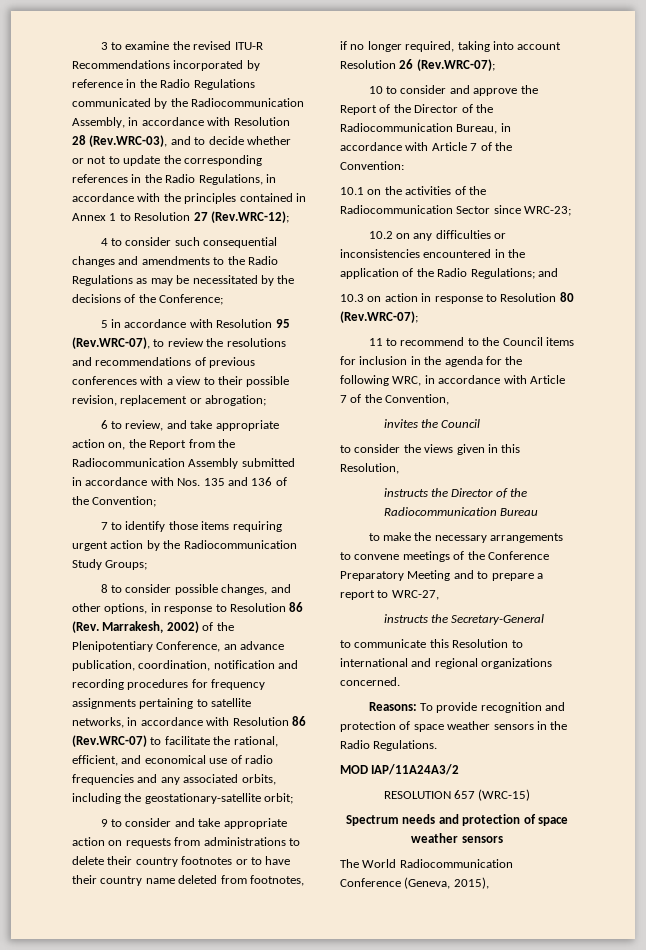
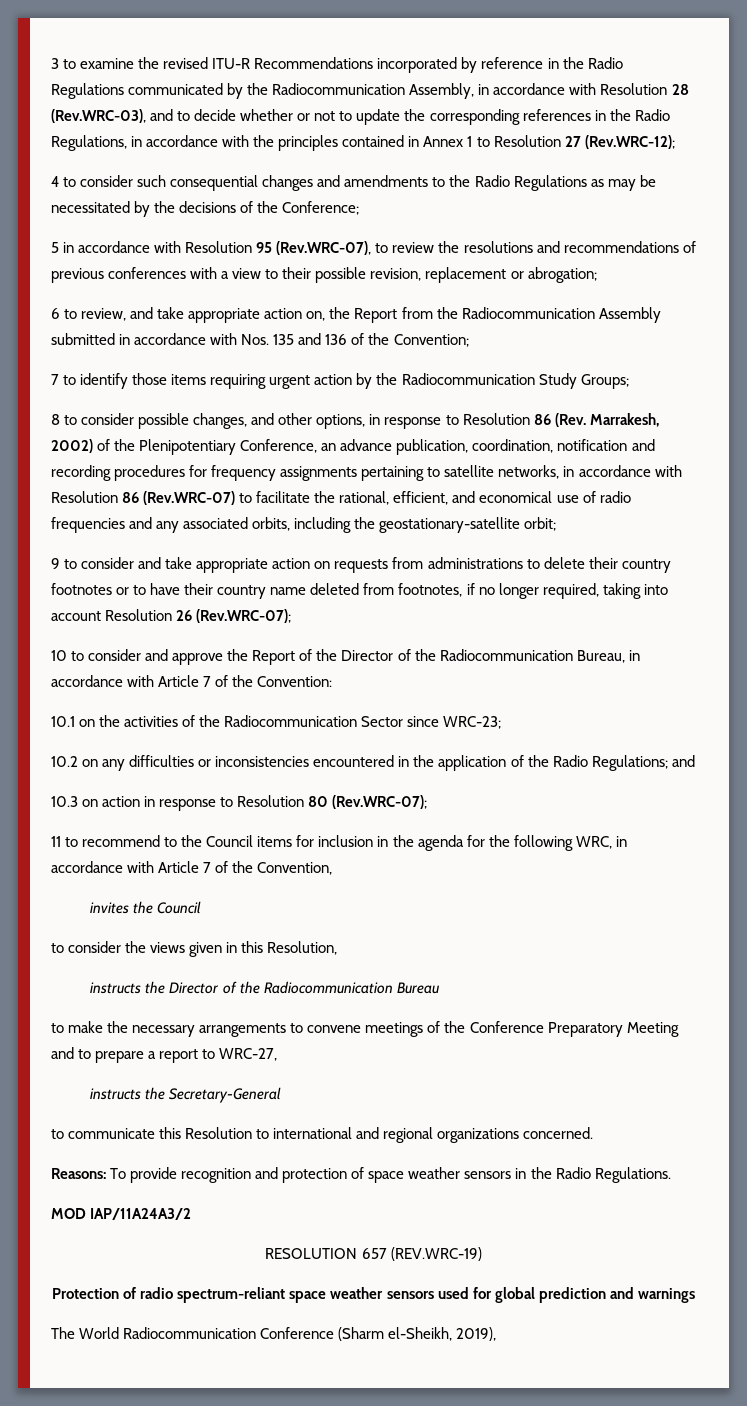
- RESOLUTION 657 (WRC-15)
- Spectrum needs and protection of space weather sensors
+ RESOLUTION 657 (REV.WRC-19)
+ Protection of radio spectrum-reliant space weather sensors used for global prediction and warnings
- The World Radiocommunication Conference (Geneva, 2015),
+ The World Radiocommunication Conference (Sharm el-Sheikh, 2019),

